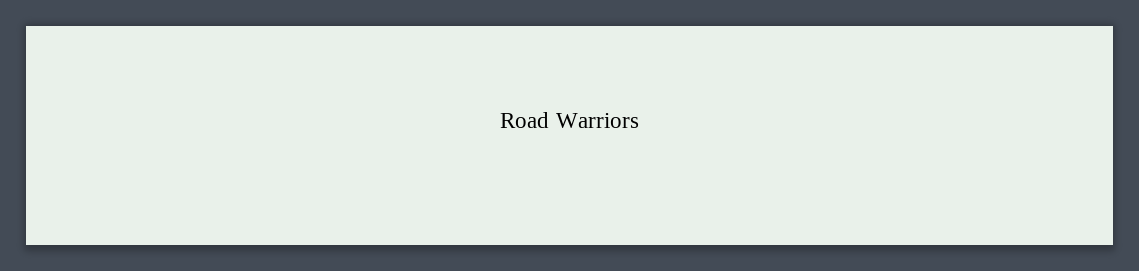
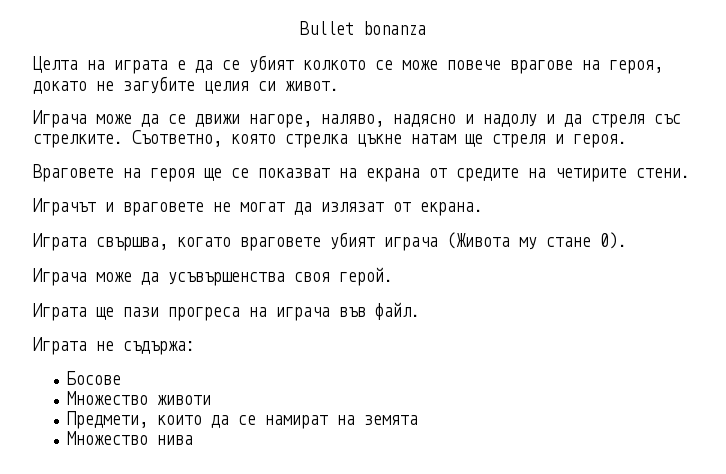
- Road Warriors
+ Bullet bonanza
+ Целта на играта е да се убият колкото се може повече врагове на героя, докато не загубите целия си живот.
+ Играча може да се движи нагоре, наляво, надясно и надолу и да стреля със стрелките. Съответно, която стрелка цъкне натам ще стреля и героя.
+ Враговете на героя ще се показват на екрана от средите на четирите стени.
+ Играчът и враговете не могат да излязат от екрана.
+ Играта свършва, когато враговете убият играча (Живота му стане 0).
+ Играча може да усъвършенства своя герой.
+ Играта ще пази прогреса на играча във файл.
+ Играта не съдържа:
+ Босове
+ Множество животи
+ Предмети, които да се намират на земята
+ Множество нива

